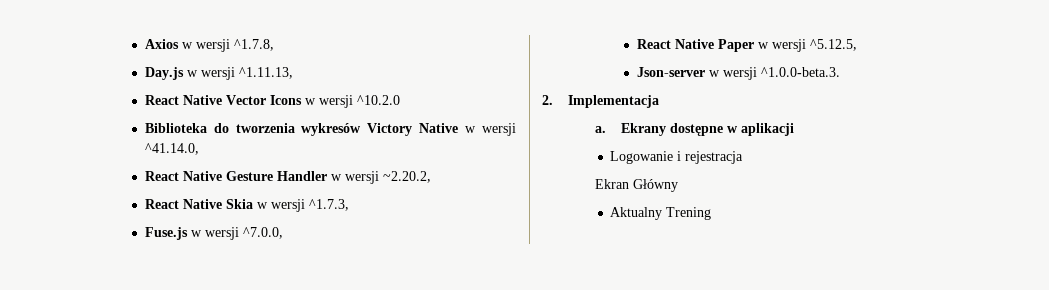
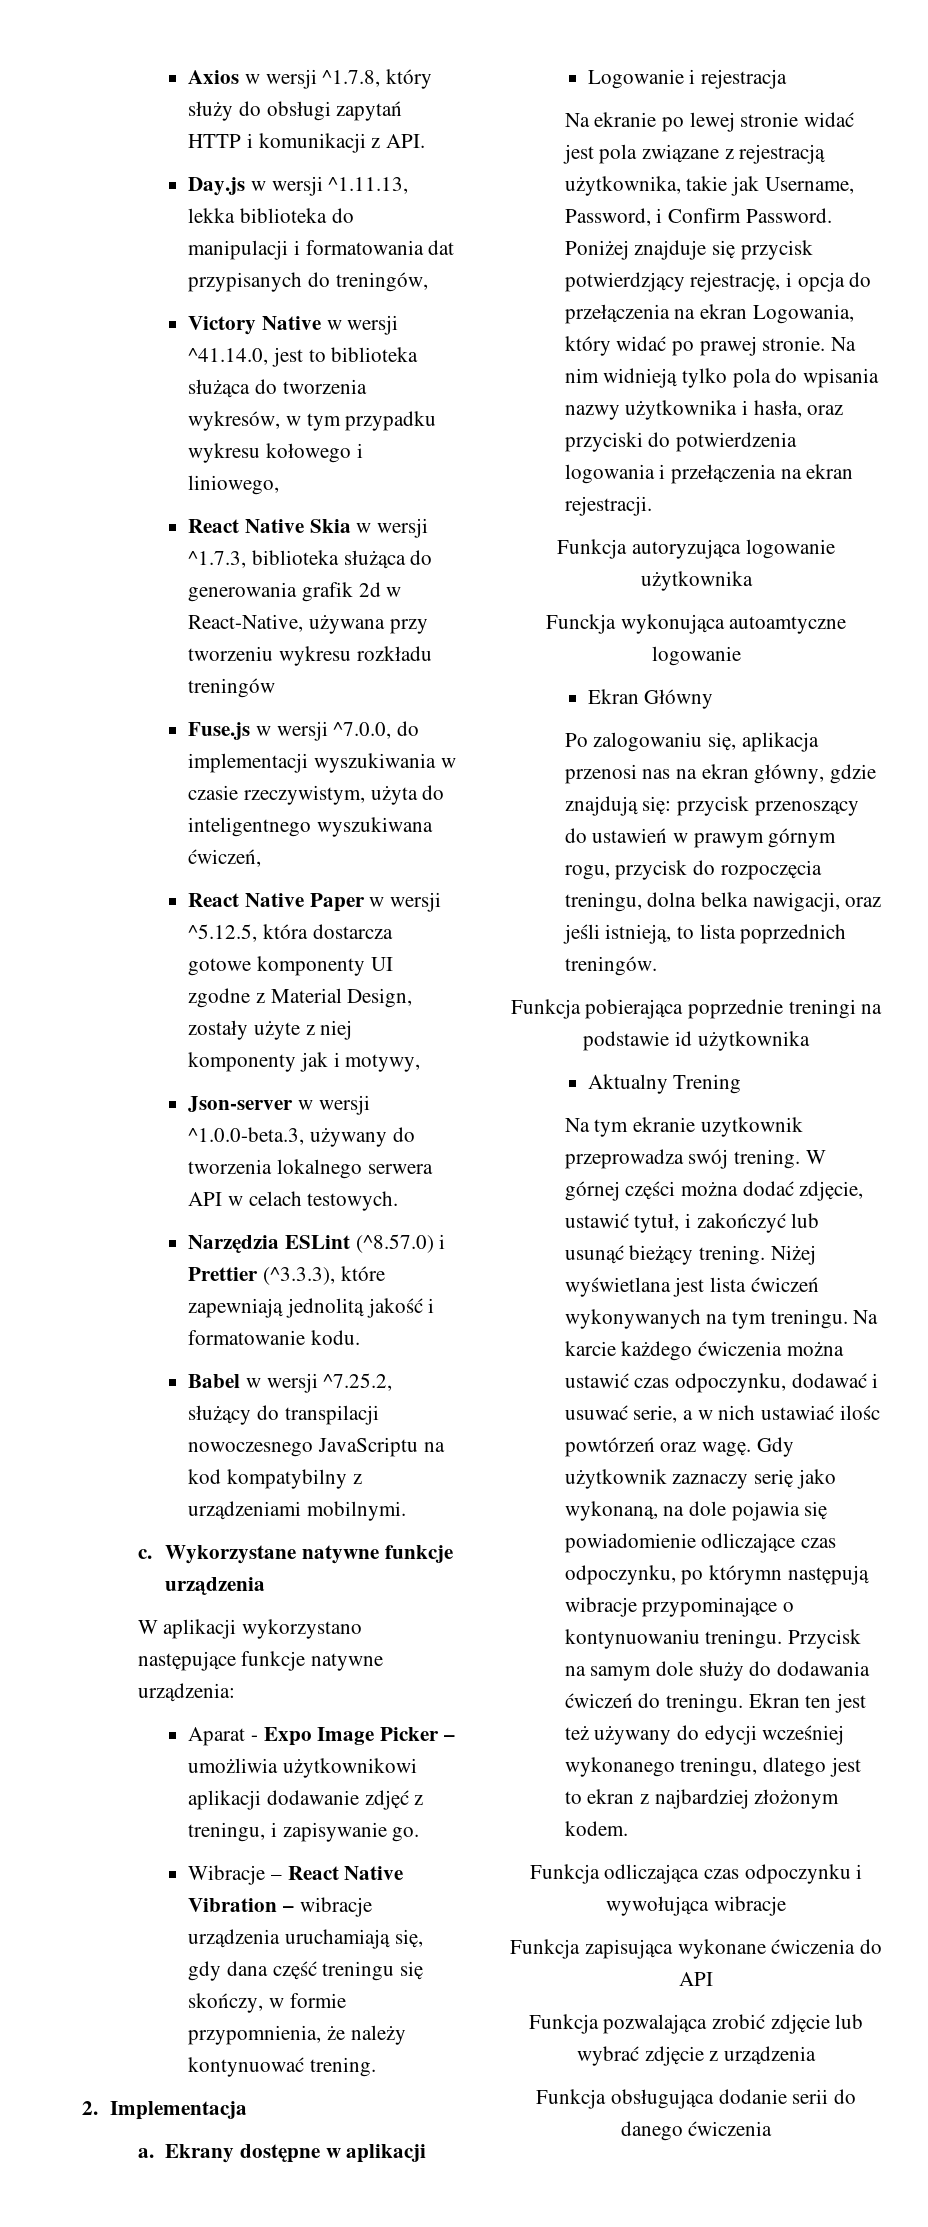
- Axios w wersji ^1.7.8,
- Day.js w wersji ^1.11.13,
- React Native Vector Icons w wersji ^10.2.0
- Biblioteka do tworzenia wykresów Victory Native w wersji ^41.14.0,
- React Native Gesture Handler w wersji ~2.20.2,
+ Axios w wersji ^1.7.8, który służy do obsługi zapytań HTTP i komunikacji z API.
+ Day.js w wersji ^1.11.13, lekka biblioteka do manipulacji i formatowania dat przypisanych do treningów,
+ Victory Native w wersji ^41.14.0, jest to biblioteka służąca do tworzenia wykresów, w tym przypadku wykresu kołowego i liniowego,
- React Native Skia w wersji ^1.7.3,
- Fuse.js w wersji ^7.0.0,
+ React Native Skia w wersji ^1.7.3, biblioteka służąca do generowania grafik 2d w React-Native, używana przy tworzeniu wykresu rozkładu treningów
+ Fuse.js w wersji ^7.0.0, do implementacji wyszukiwania w czasie rzeczywistym, użyta do inteligentnego wyszukiwana ćwiczeń,
- React Native Paper w wersji ^5.12.5,
- Json-server w wersji ^1.0.0-beta.3.
+ React Native Paper w wersji ^5.12.5, która dostarcza gotowe komponenty UI zgodne z Material Design, zostały użyte z niej komponenty jak i motywy,
+ Json-server w wersji ^1.0.0-beta.3, używany do tworzenia lokalnego serwera API w celach testowych.
+ Narzędzia ESLint (^8.57.0) i Prettier (^3.3.3), które zapewniają jednolitą jakość i formatowanie kodu.
+ Babel w wersji ^7.25.2, służący do transpilacji nowoczesnego JavaScriptu na kod kompatybilny z urządzeniami mobilnymi.
+ c. Wykorzystane natywne funkcje urządzenia
+ W aplikacji wykorzystano następujące funkcje natywne urządzenia:
+ Aparat - Expo Image Picker – umożliwia użytkownikowi aplikacji dodawanie zdjęć z treningu, i zapisywanie go.
+ Wibracje – React Native Vibration – wibracje urządzenia uruchamiają się, gdy dana część treningu się skończy, w formie przypomnienia, że należy kontynuować trening.
+ Na ekranie po lewej stronie widać jest pola związane z rejestracją użytkownika, takie jak Username, Password, i Confirm Password. Poniżej znajduje się przycisk potwierdzjący rejestrację, i opcja do przełączenia na ekran Logowania, który widać po prawej stronie. Na nim widnieją tylko pola do wpisania nazwy użytkownika i hasła, oraz przyciski do potwierdzenia logowania i przełączenia na ekran rejestracji.
+ Funkcja autoryzująca logowanie użytkownika
+ Funckja wykonująca autoamtyczne logowanie
  Ekran Główny
+ Po zalogowaniu się, aplikacja przenosi nas na ekran główny, gdzie znajdują się: przycisk przenoszący do ustawień w prawym górnym rogu, przycisk do rozpoczęcia treningu, dolna belka nawigacji, oraz jeśli istnieją, to lista poprzednich treningów.
+ Funkcja pobierająca poprzednie treningi na podstawie id użytkownika
  Aktualny Trening
+ Na tym ekranie uzytkownik przeprowadza swój trening. W górnej części można dodać zdjęcie, ustawić tytuł, i zakończyć lub usunąć bieżący trening. Niżej wyświetlana jest lista ćwiczeń wykonywanych na tym treningu. Na karcie każdego ćwiczenia można ustawić czas odpoczynku, dodawać i usuwać serie, a w nich ustawiać ilośc powtórzeń oraz wagę. Gdy użytkownik zaznaczy serię jako wykonaną, na dole pojawia się powiadomienie odliczające czas odpoczynku, po którymn następują wibracje przypominające o kontynuowaniu treningu. Przycisk na samym dole służy do dodawania ćwiczeń do treningu. Ekran ten jest też używany do edycji wcześniej wykonanego treningu, dlatego jest to ekran z najbardziej złożonym kodem.
+ Funkcja odliczająca czas odpoczynku i wywołująca wibracje
+ Funkcja zapisująca wykonane ćwiczenia do API
+ Funkcja pozwalająca zrobić zdjęcie lub wybrać zdjęcie z urządzenia
+ Funkcja obsługująca dodanie serii do danego ćwiczenia

